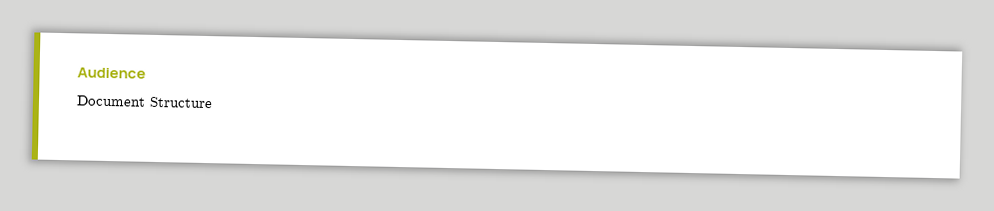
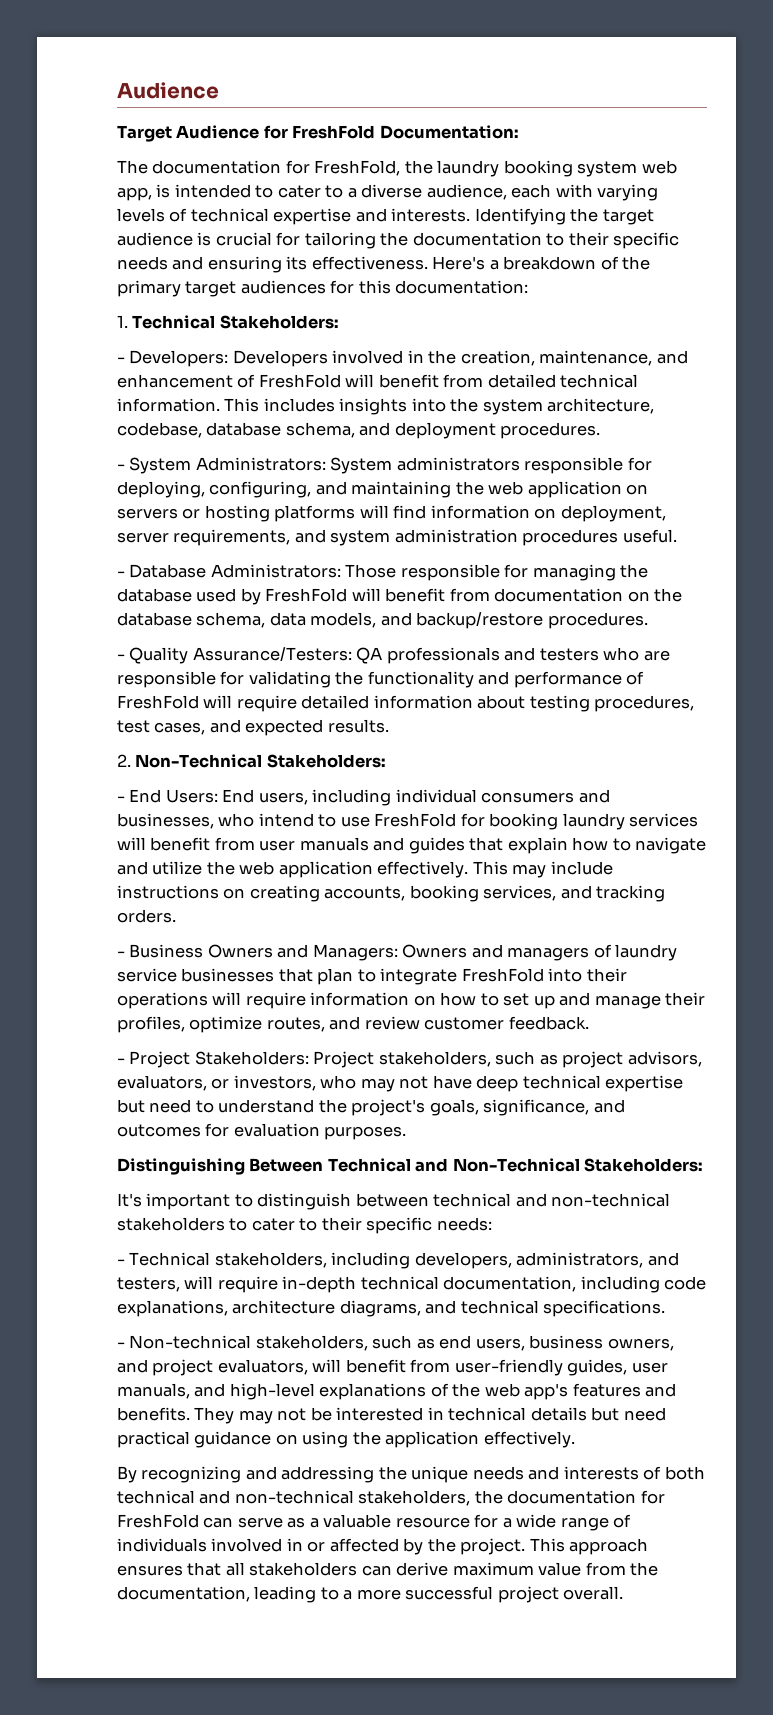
- Document Structure
+ Target Audience for FreshFold Documentation:
+ The documentation for FreshFold, the laundry booking system web app, is intended to cater to a diverse audience, each with varying levels of technical expertise and interests. Identifying the target audience is crucial for tailoring the documentation to their specific needs and ensuring its effectiveness. Here's a breakdown of the primary target audiences for this documentation:
+ 1. Technical Stakeholders:
+ - Developers: Developers involved in the creation, maintenance, and enhancement of FreshFold will benefit from detailed technical information. This includes insights into the system architecture, codebase, database schema, and deployment procedures.
+ - System Administrators: System administrators responsible for deploying, configuring, and maintaining the web application on servers or hosting platforms will find information on deployment, server requirements, and system administration procedures useful.
+ - Database Administrators: Those responsible for managing the database used by FreshFold will benefit from documentation on the database schema, data models, and backup/restore procedures.
+ - Quality Assurance/Testers: QA professionals and testers who are responsible for validating the functionality and performance of FreshFold will require detailed information about testing procedures, test cases, and expected results.
+ 2. Non-Technical Stakeholders:
+ - End Users: End users, including individual consumers and businesses, who intend to use FreshFold for booking laundry services will benefit from user manuals and guides that explain how to navigate and utilize the web application effectively. This may include instructions on creating accounts, booking services, and tracking orders.
+ - Business Owners and Managers: Owners and managers of laundry service businesses that plan to integrate FreshFold into their operations will require information on how to set up and manage their profiles, optimize routes, and review customer feedback.
+ - Project Stakeholders: Project stakeholders, such as project advisors, evaluators, or investors, who may not have deep technical expertise but need to understand the project's goals, significance, and outcomes for evaluation purposes.
+ Distinguishing Between Technical and Non-Technical Stakeholders:
+ It's important to distinguish between technical and non-technical stakeholders to cater to their specific needs:
+ - Technical stakeholders, including developers, administrators, and testers, will require in-depth technical documentation, including code explanations, architecture diagrams, and technical specifications.
+ - Non-technical stakeholders, such as end users, business owners, and project evaluators, will benefit from user-friendly guides, user manuals, and high-level explanations of the web app's features and benefits. They may not be interested in technical details but need practical guidance on using the application effectively.
+ By recognizing and addressing the unique needs and interests of both technical and non-technical stakeholders, the documentation for FreshFold can serve as a valuable resource for a wide range of individuals involved in or affected by the project. This approach ensures that all stakeholders can derive maximum value from the documentation, leading to a more successful project overall.

